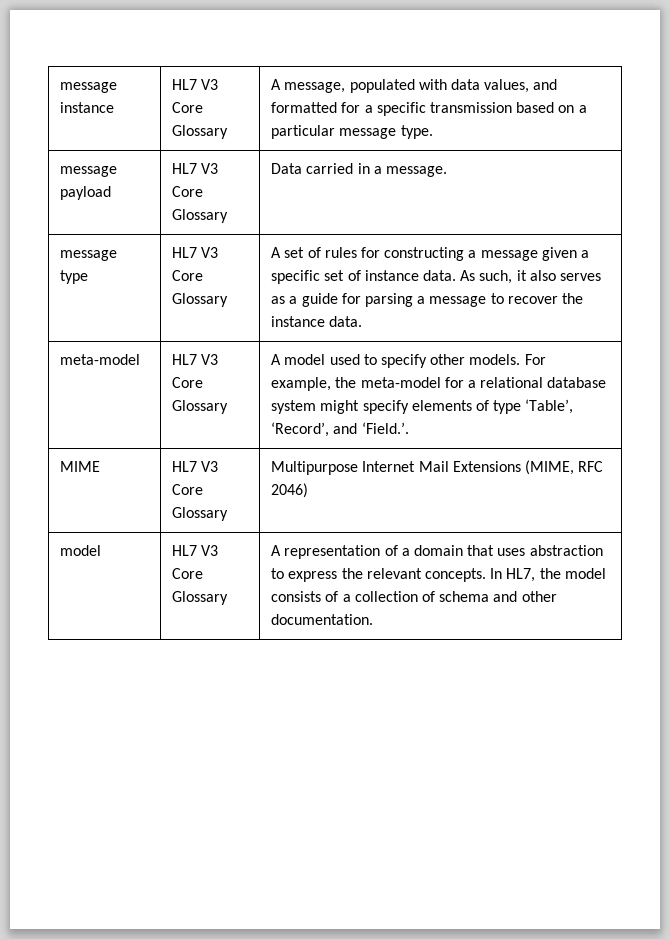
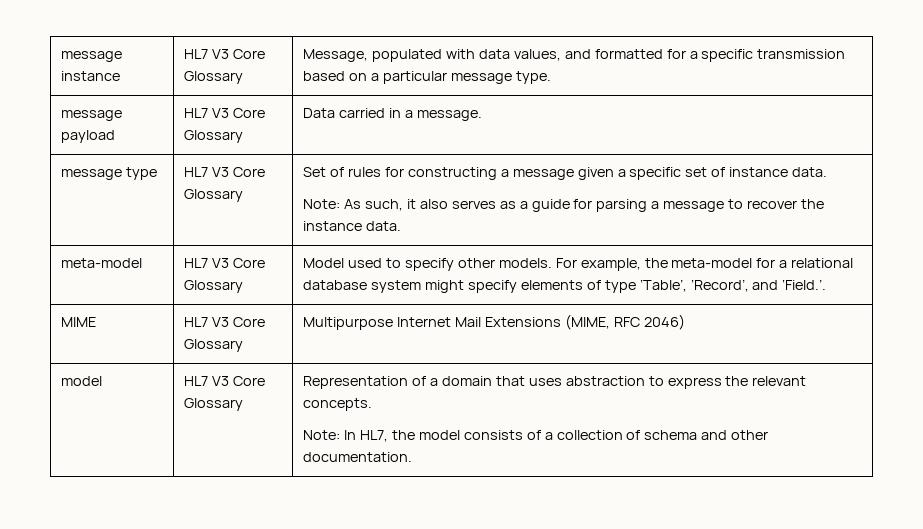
- message instance | HL7 V3 Core Glossary | A message, populated with data values, and formatted for a specific transmission based on a particular message type.
+ message instance | HL7 V3 Core Glossary | Message, populated with data values, and formatted for a specific transmission based on a particular message type.
- message type | HL7 V3 Core Glossary | A set of rules for constructing a message given a specific set of instance data. As such, it also serves as a guide for parsing a message to recover the instance data.
+ message type | HL7 V3 Core Glossary | Set of rules for constructing a message given a specific set of instance data.
+ Note: As such, it also serves as a guide for parsing a message to recover the instance data.
- meta-model | HL7 V3 Core Glossary | A model used to specify other models. For example, the meta-model for a relational database system might specify elements of type ‘Table’, ‘Record’, and ‘Field.’.
+ meta-model | HL7 V3 Core Glossary | Model used to specify other models. For example, the meta-model for a relational database system might specify elements of type ‘Table’, ‘Record’, and ‘Field.’.
- model | HL7 V3 Core Glossary | A representation of a domain that uses abstraction to express the relevant concepts. In HL7, the model consists of a collection of schema and other documentation.
+ model | HL7 V3 Core Glossary | Representation of a domain that uses abstraction to express the relevant concepts.
+ Note: In HL7, the model consists of a collection of schema and other documentation.

